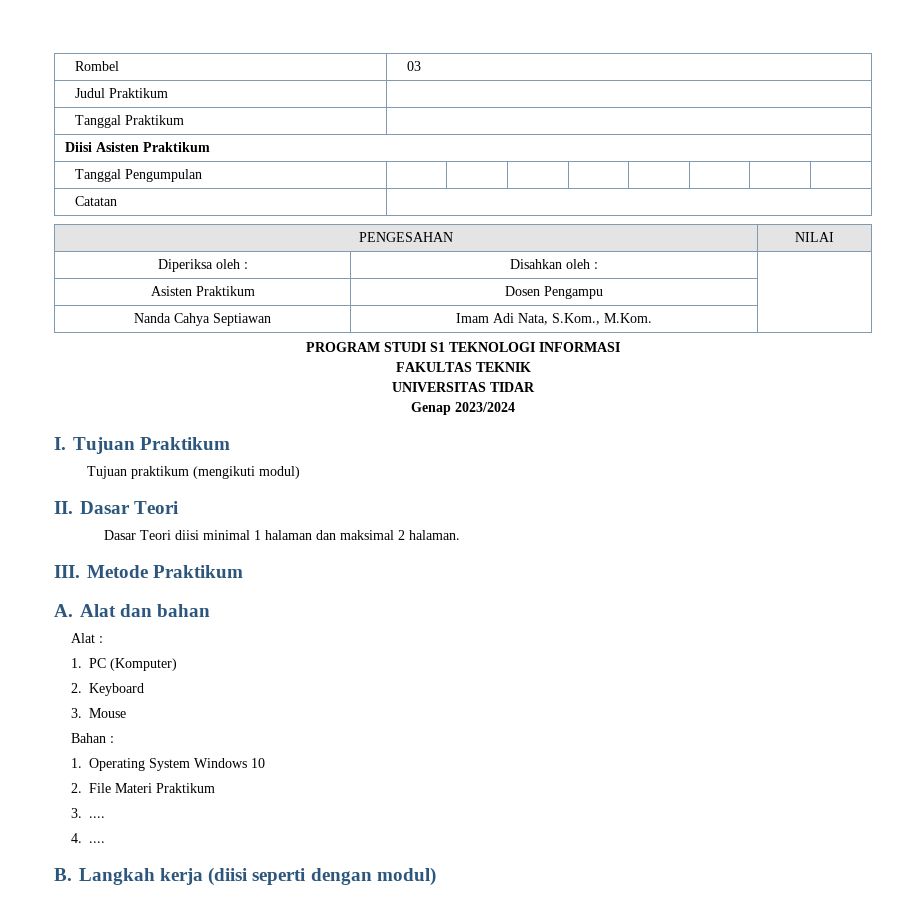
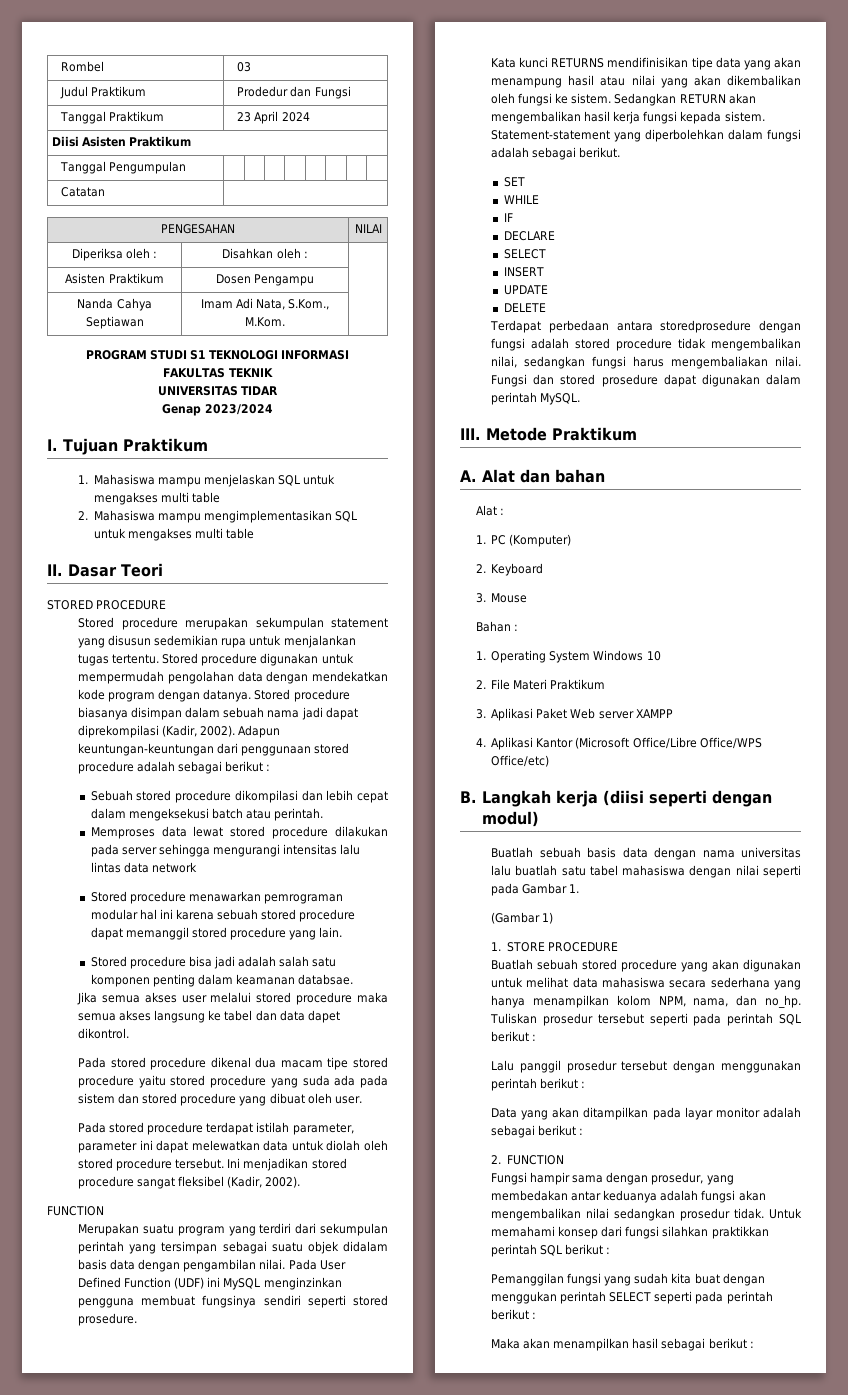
- Judul Praktikum |
+ Judul Praktikum | Prodedur dan Fungsi
- Tanggal Praktikum |
+ Tanggal Praktikum | 23 April 2024
- Tujuan praktikum (mengikuti modul)
+ 1. Mahasiswa mampu menjelaskan SQL untuk mengakses multi table
+ 2. Mahasiswa mampu mengimplementasikan SQL untuk mengakses multi table
  II. Dasar Teori
- Dasar Teori diisi minimal 1 halaman dan maksimal 2 halaman.
+ STORED PROCEDURE
+ Stored procedure merupakan sekumpulan statement yang disusun sedemikian rupa untuk menjalankan tugas tertentu. Stored procedure digunakan untuk mempermudah pengolahan data dengan mendekatkan kode program dengan datanya. Stored procedure biasanya disimpan dalam sebuah nama jadi dapat diprekompilasi (Kadir, 2002). Adapun keuntungan-keuntungan dari penggunaan stored procedure adalah sebagai berikut :
+ Sebuah stored procedure dikompilasi dan lebih cepat dalam mengeksekusi batch atau perintah.
+ Memproses data lewat stored procedure dilakukan pada server sehingga mengurangi intensitas lalu lintas data network
+ Stored procedure menawarkan pemrograman modular hal ini karena sebuah stored procedure dapat memanggil stored procedure yang lain.
+ Stored procedure bisa jadi adalah salah satu komponen penting dalam keamanan databsae.
+ Jika semua akses user melalui stored procedure maka semua akses langsung ke tabel dan data dapet dikontrol.
+ Pada stored procedure dikenal dua macam tipe stored procedure yaitu stored procedure yang suda ada pada sistem dan stored procedure yang dibuat oleh user.
+ Pada stored procedure terdapat istilah parameter, parameter ini dapat melewatkan data untuk diolah oleh stored procedure tersebut. Ini menjadikan stored procedure sangat fleksibel (Kadir, 2002).
+ FUNCTION
+ Merupakan suatu program yang terdiri dari sekumpulan perintah yang tersimpan sebagai suatu objek didalam basis data dengan pengambilan nilai. Pada User Defined Function (UDF) ini MySQL menginzinkan pengguna membuat fungsinya sendiri seperti stored prosedure.
+ Kata kunci RETURNS mendifinisikan tipe data yang akan menampung hasil atau nilai yang akan dikembalikan oleh fungsi ke sistem. Sedangkan RETURN akan mengembalikan hasil kerja fungsi kepada sistem. Statement-statement yang diperbolehkan dalam fungsi adalah sebagai berikut.
+ SET
+ WHILE
+ IF
+ DECLARE
+ SELECT
+ INSERT
+ UPDATE
+ DELETE
+ Terdapat perbedaan antara storedprosedure dengan fungsi adalah stored procedure tidak mengembalikan nilai, sedangkan fungsi harus mengembaliakan nilai. Fungsi dan stored prosedure dapat digunakan dalam perintah MySQL.
- 3. ....
- 4. ....
+ 3. Aplikasi Paket Web server XAMPP
+ 4. Aplikasi Kantor (Microsoft Office/Libre Office/WPS Office/etc)
+ Buatlah sebuah basis data dengan nama universitas lalu buatlah satu tabel mahasiswa dengan nilai seperti pada Gambar 1.
+ (Gambar 1)
+ 1. STORE PROCEDURE
+ Buatlah sebuah stored procedure yang akan digunakan untuk melihat data mahasiswa secara sederhana yang hanya menampilkan kolom NPM, nama, dan no_hp. Tuliskan prosedur tersebut seperti pada perintah SQL berikut :
+ Lalu panggil prosedur tersebut dengan menggunakan perintah berikut :
+ Data yang akan ditampilkan pada layar monitor adalah sebagai berikut :
+ 2. FUNCTION
+ Fungsi hampir sama dengan prosedur, yang membedakan antar keduanya adalah fungsi akan mengembalikan nilai sedangkan prosedur tidak. Untuk memahami konsep dari fungsi silahkan praktikkan perintah SQL berikut :
+ Pemanggilan fungsi yang sudah kita buat dengan menggukan perintah SELECT seperti pada perintah berikut :
+ Maka akan menampilkan hasil sebagai berikut :

